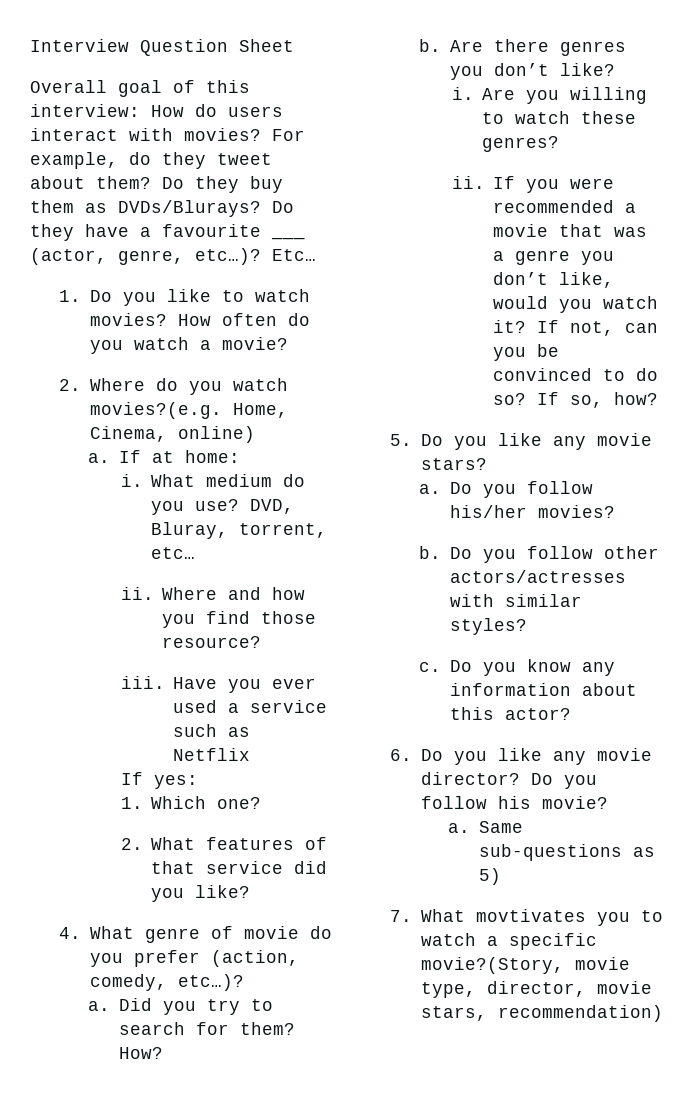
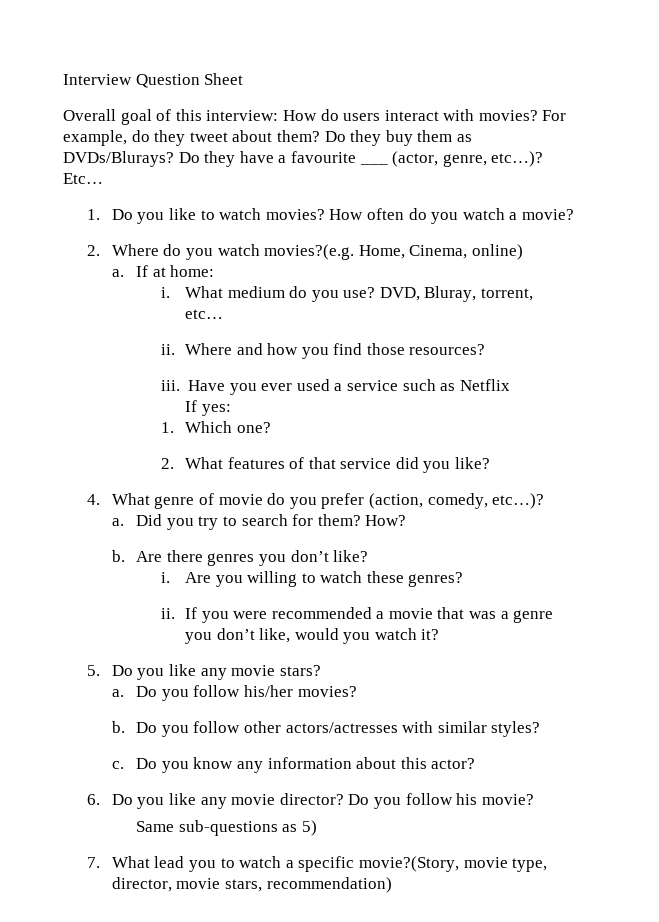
- Where and how you find those resource?
+ Where and how you find those resources?
- If not, can you be convinced to do so? If so, how?
  Do you follow his movie?
- a. Same sub-questions as 5)
+ Same sub-questions as 5)
- 7. What movtivates you to watch a specific movie?(Story, movie type, director, movie stars, recommendation)
+ 7. What lead you to watch a specific movie?(Story, movie type, director, movie stars, recommendation)

